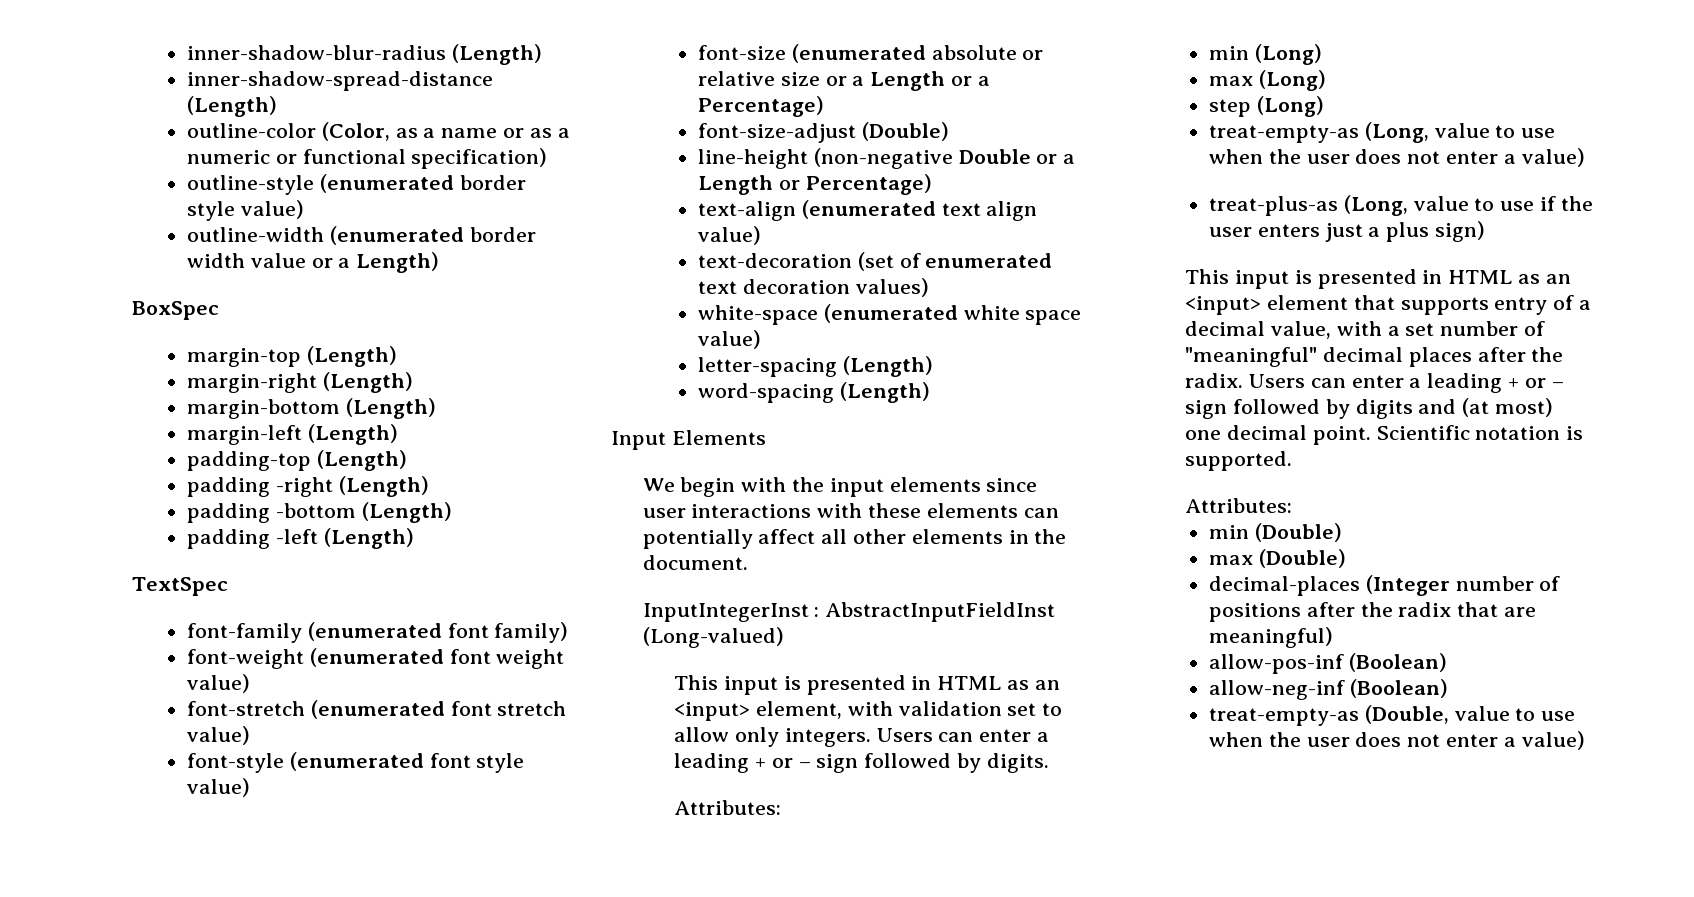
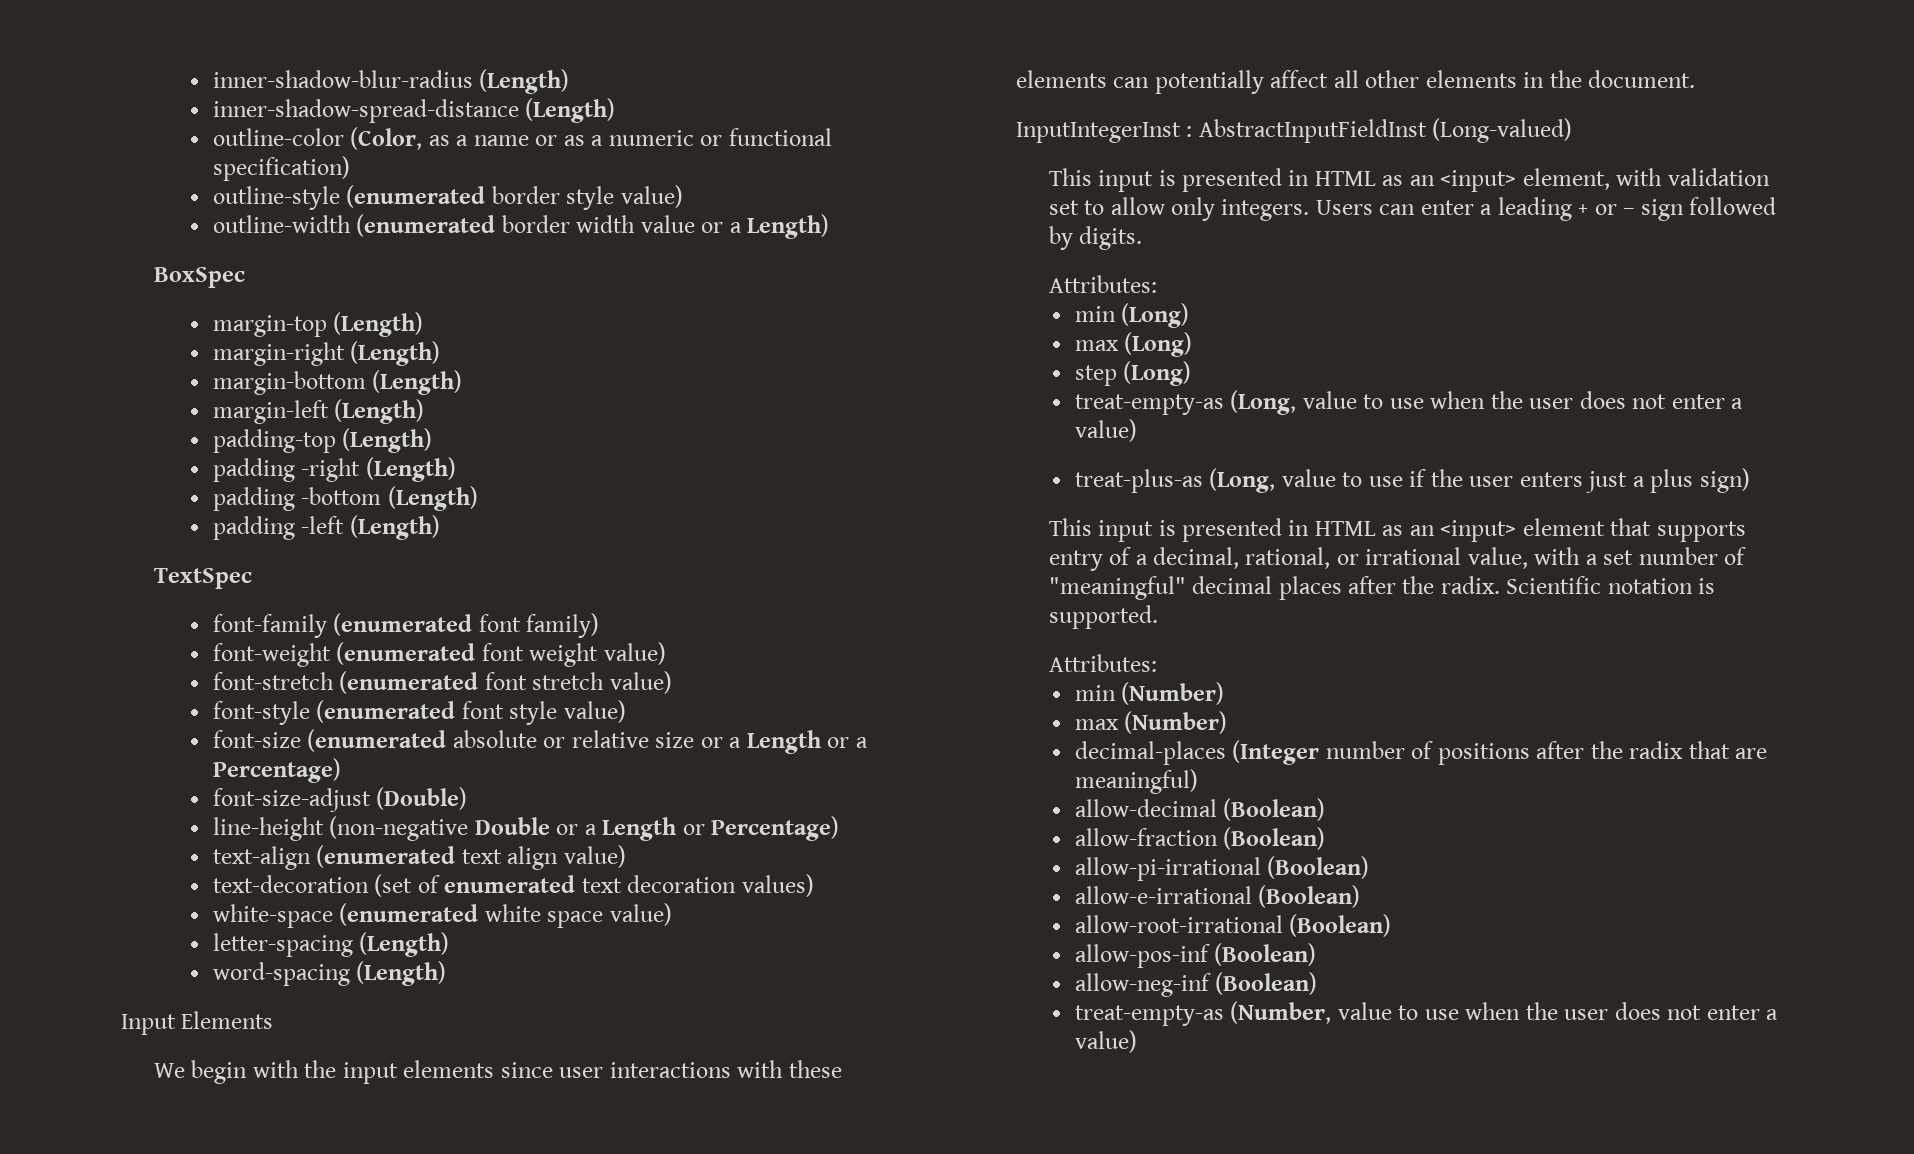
- This input is presented in HTML as an <input> element that supports entry of a decimal value, with a set number of "meaningful" decimal places after the radix.
+ This input is presented in HTML as an <input> element that supports entry of a decimal, rational, or irrational value, with a set number of "meaningful" decimal places after the radix.
- Users can enter a leading + or – sign followed by digits and (at most) one decimal point.
- min (Double)
- max (Double)
+ min (Number)
+ max (Number)
+ allow-decimal (Boolean)
+ allow-fraction (Boolean)
+ allow-pi-irrational (Boolean)
+ allow-e-irrational (Boolean)
+ allow-root-irrational (Boolean)
- treat-empty-as (Double, value to use when the user does not enter a value)
+ treat-empty-as (Number, value to use when the user does not enter a value)

